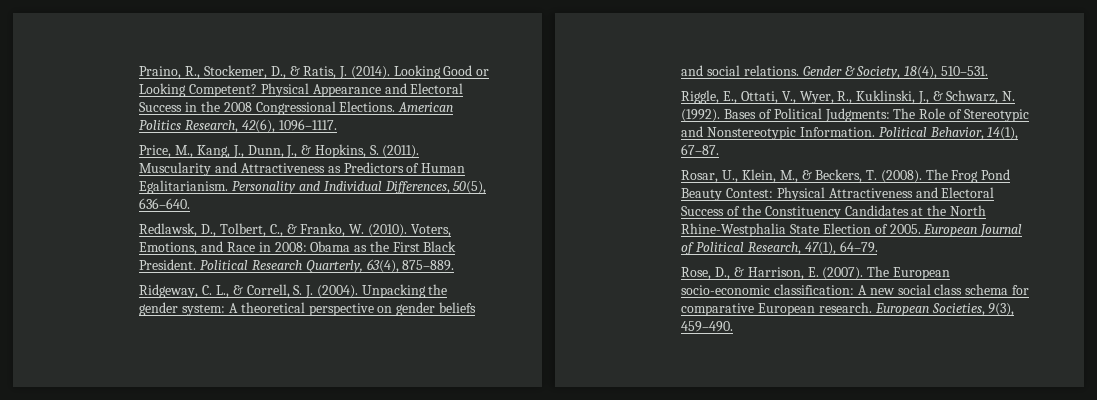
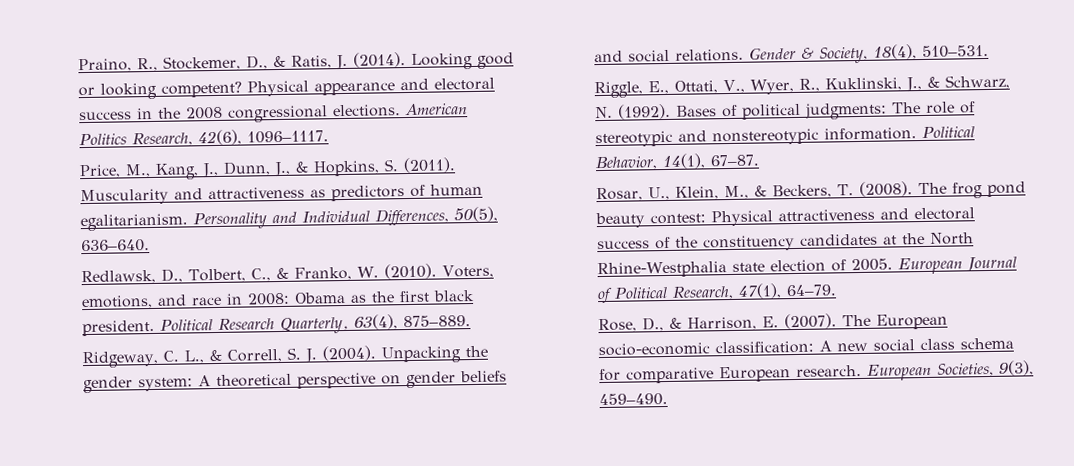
- Looking Good or Looking Competent? Physical Appearance and Electoral Success in the 2008 Congressional Elections.
+ Looking good or looking competent? Physical appearance and electoral success in the 2008 congressional elections.
- Muscularity and Attractiveness as Predictors of Human Egalitarianism.
+ Muscularity and attractiveness as predictors of human egalitarianism.
- Voters, Emotions, and Race in 2008: Obama as the First Black President.
+ Voters, emotions, and race in 2008: Obama as the first black president.
- Bases of Political Judgments: The Role of Stereotypic and Nonstereotypic Information.
+ Bases of political judgments: The role of stereotypic and nonstereotypic information.
- The Frog Pond Beauty Contest: Physical Attractiveness and Electoral Success of the Constituency Candidates at the North Rhine-Westphalia State Election of 2005.
+ The frog pond beauty contest: Physical attractiveness and electoral success of the constituency candidates at the North Rhine-Westphalia state election of 2005.

